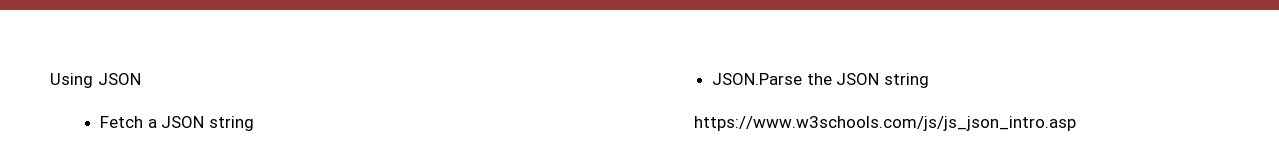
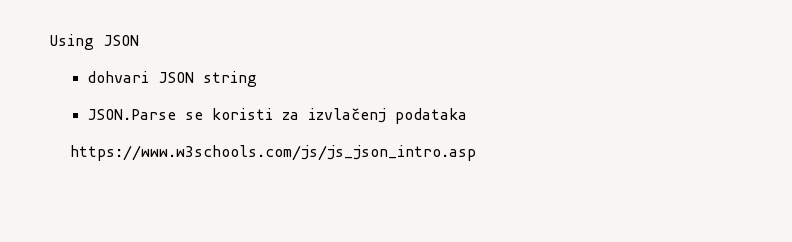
- Fetch a JSON string
+ dohvari JSON string
- JSON.Parse the JSON string
+ JSON.Parse se koristi za izvlačenj podataka

